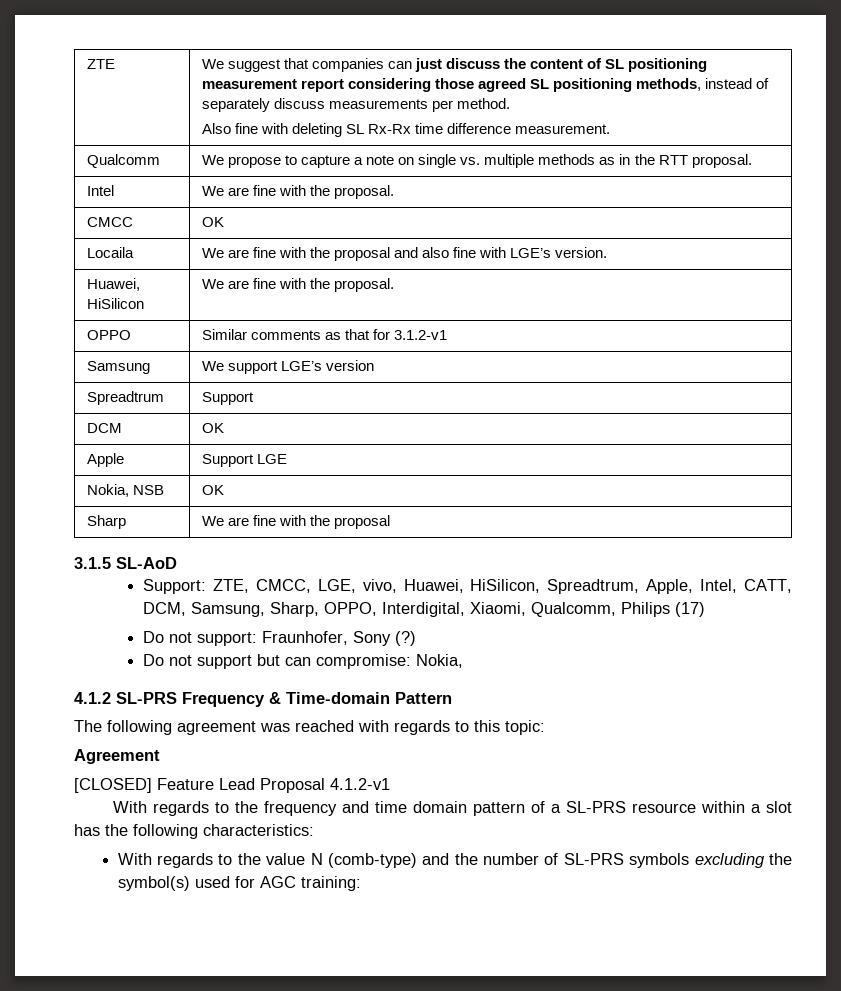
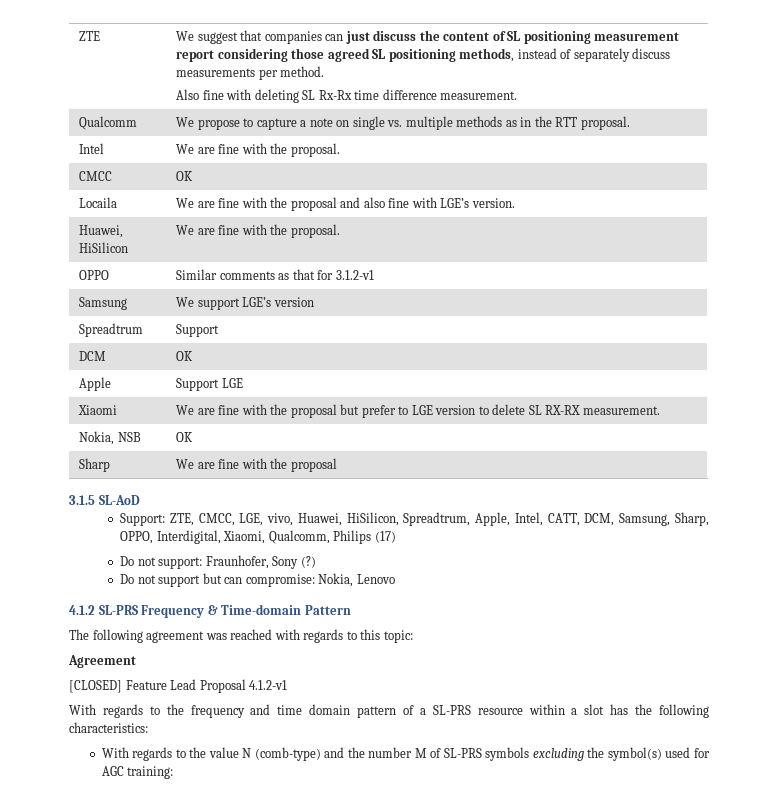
+ Xiaomi | We are fine with the proposal but prefer to LGE version to delete SL RX-RX measurement.
- Do not support but can compromise: Nokia,
+ Do not support but can compromise: Nokia, Lenovo
- With regards to the value N (comb-type) and the number of SL-PRS symbols excluding the symbol(s) used for AGC training:
+ With regards to the value N (comb-type) and the number M of SL-PRS symbols excluding the symbol(s) used for AGC training:

